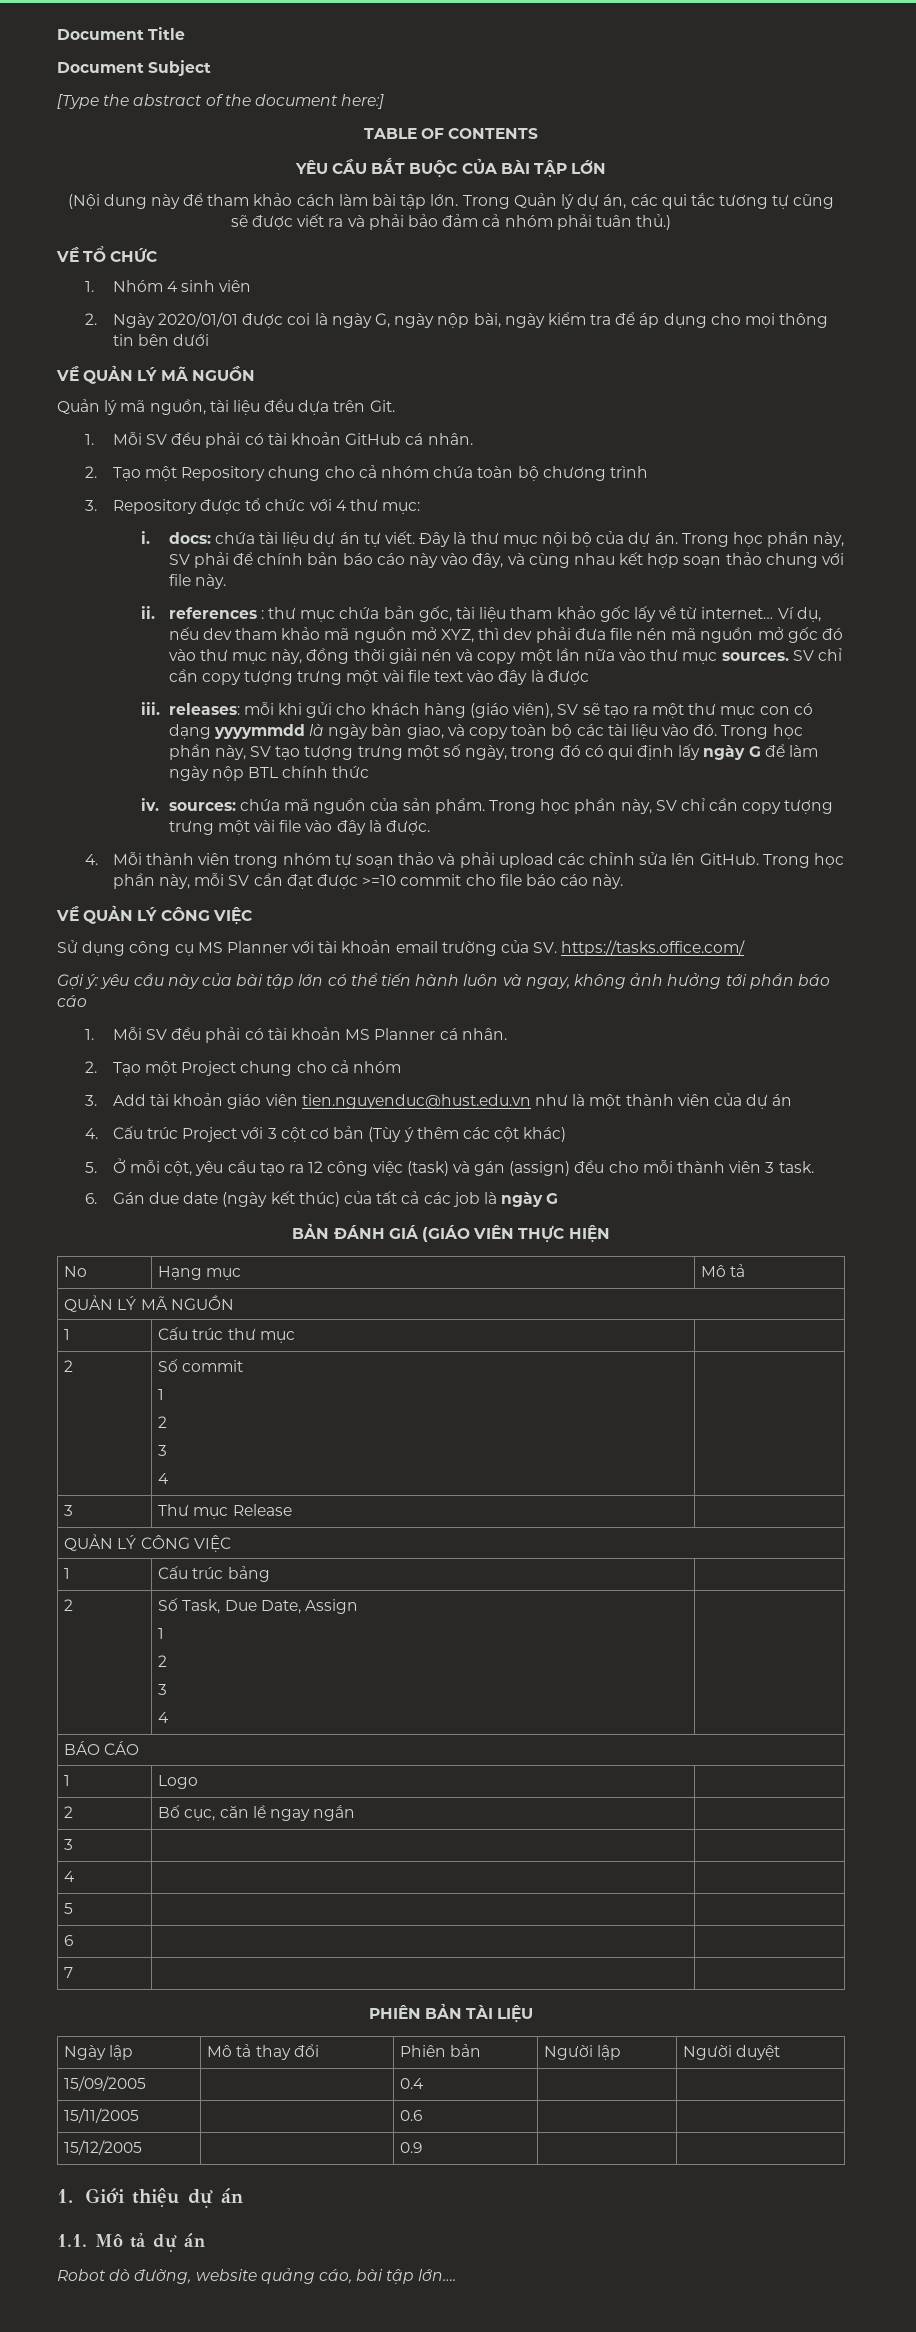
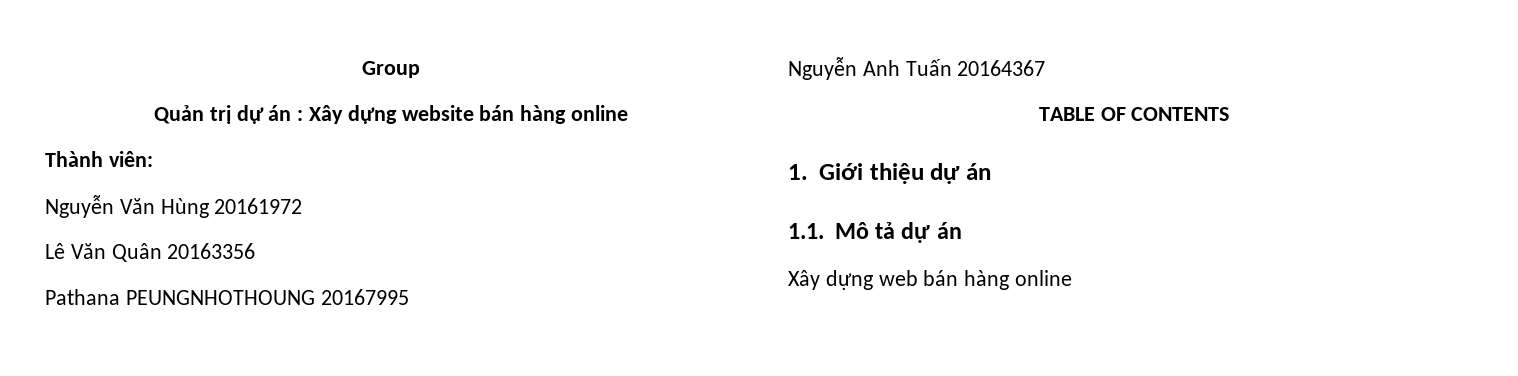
- Document Title
- Document Subject
- [Type the abstract of the document here:]
+ Group
+ Quản trị dự án : Xây dựng website bán hàng online
+ Thành viên:
+ Nguyễn Văn Hùng 20161972
+ Lê Văn Quân 20163356
+ Pathana PEUNGNHOTHOUNG 20167995
+ Nguyễn Anh Tuấn 20164367
  TABLE OF CONTENTS
- YÊU CẦU BẮT BUỘC CỦA BÀI TẬP LỚN
- (Nội dung này để tham khảo cách làm bài tập lớn. Trong Quản lý dự án, các qui tắc tương tự cũng sẽ được viết ra và phải bảo đảm cả nhóm phải tuân thủ.)
- VỀ TỔ CHỨC
- 1. Nhóm 4 sinh viên
- 2. Ngày 2020/01/01 được coi là ngày G, ngày nộp bài, ngày kiểm tra để áp dụng cho mọi thông tin bên dưới
- VỀ QUẢN LÝ MÃ NGUỒN
- Quản lý mã nguồn, tài liệu đều dựa trên Git.
- 1. Mỗi SV đều phải có tài khoản GitHub cá nhân.
- 2. Tạo một Repository chung cho cả nhóm chứa toàn bộ chương trình
- 3. Repository được tổ chức với 4 thư mục:
- i. docs: chứa tài liệu dự án tự viết. Đây là thư mục nội bộ của dự án. Trong học phần này, SV phải để chính bản báo cáo này vào đây, và cùng nhau kết hợp soạn thảo chung với file này.
- ii. references : thư mục chứa bản gốc, tài liệu tham khảo gốc lấy về từ internet… Ví dụ, nếu dev tham khảo mã nguồn mở XYZ, thì dev phải đưa file nén mã nguồn mở gốc đó vào thư mục này, đồng thời giải nén và copy một lần nữa vào thư mục sources. SV chỉ cần copy tượng trưng một vài file text vào đây là được
- iii. releases: mỗi khi gửi cho khách hàng (giáo viên), SV sẽ tạo ra một thư mục con có dạng yyyymmdd là ngày bàn giao, và copy toàn bộ các tài liệu vào đó. Trong học phần này, SV tạo tượng trưng một số ngày, trong đó có qui định lấy ngày G để làm ngày nộp BTL chính thức
- iv. sources: chứa mã nguồn của sản phẩm. Trong học phần này, SV chỉ cần copy tượng trưng một vài file vào đây là được.
- 4. Mỗi thành viên trong nhóm tự soạn thảo và phải upload các chỉnh sửa lên GitHub. Trong học phần này, mỗi SV cần đạt được >=10 commit cho file báo cáo này.
- VỀ QUẢN LÝ CÔNG VIỆC
- Sử dụng công cụ MS Planner với tài khoản email trường của SV. https://tasks.office.com/
- Gợi ý: yêu cầu này của bài tập lớn có thể tiến hành luôn và ngay, không ảnh hưởng tới phần báo cáo
- 1. Mỗi SV đều phải có tài khoản MS Planner cá nhân.
- 2. Tạo một Project chung cho cả nhóm
- 3. Add tài khoản giáo viên tien.nguyenduc@hust.edu.vn như là một thành viên của dự án
- 4. Cấu trúc Project với 3 cột cơ bản (Tùy ý thêm các cột khác)
- 5. Ở mỗi cột, yêu cầu tạo ra 12 công việc (task) và gán (assign) đều cho mỗi thành viên 3 task.
- 6. Gán due date (ngày kết thúc) của tất cả các job là ngày G
- BẢN ĐÁNH GIÁ (GIÁO VIÊN THỰC HIỆN
- No | Hạng mục | Mô tả
- QUẢN LÝ MÃ NGUỒN
- 1 | Cấu trúc thư mục |
- 2 | Số commit
- 1
- 2
- 3
- 4 |
- 3 | Thư mục Release |
- QUẢN LÝ CÔNG VIỆC
- 1 | Cấu trúc bảng |
- 2 | Số Task, Due Date, Assign
- 1
- 2
- 3
- 4 |
- BÁO CÁO
- 1 | Logo |
- 2 | Bố cục, căn lề ngay ngắn |
- 3 | |
- 4 | |
- 5 | |
- 6 | |
- 7 | |
- PHIÊN BẢN TÀI LIỆU
- Ngày lập | Mô tả thay đổi | Phiên bản | Người lập | Người duyệt
- 15/09/2005 | | 0.4 | |
- 15/11/2005 | | 0.6 | |
- 15/12/2005 | | 0.9 | |
- Robot dò đường, website quảng cáo, bài tập lớn….
+ Xây dựng web bán hàng online

